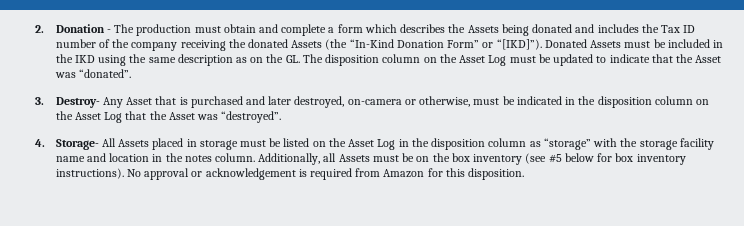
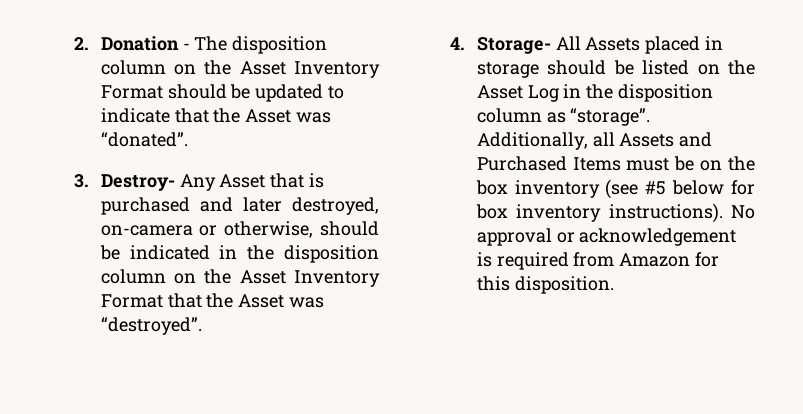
- 2. Donation - The production must obtain and complete a form which describes the Assets being donated and includes the Tax ID number of the company receiving the donated Assets (the “In-Kind Donation Form” or “[IKD]”). Donated Assets must be included in the IKD using the same description as on the GL. The disposition column on the Asset Log must be updated to indicate that the Asset was “donated”.
+ 2. Donation - The disposition column on the Asset Inventory Format should be updated to indicate that the Asset was “donated”.
- 3. Destroy- Any Asset that is purchased and later destroyed, on-camera or otherwise, must be indicated in the disposition column on the Asset Log that the Asset was “destroyed”.
+ 3. Destroy- Any Asset that is purchased and later destroyed, on-camera or otherwise, should be indicated in the disposition column on the Asset Inventory Format that the Asset was “destroyed”.
- 4. Storage- All Assets placed in storage must be listed on the Asset Log in the disposition column as “storage” with the storage facility name and location in the notes column. Additionally, all Assets must be on the box inventory (see #5 below for box inventory instructions).
+ 4. Storage- All Assets placed in storage should be listed on the Asset Log in the disposition column as “storage”. Additionally, all Assets and Purchased Items must be on the box inventory (see #5 below for box inventory instructions).

